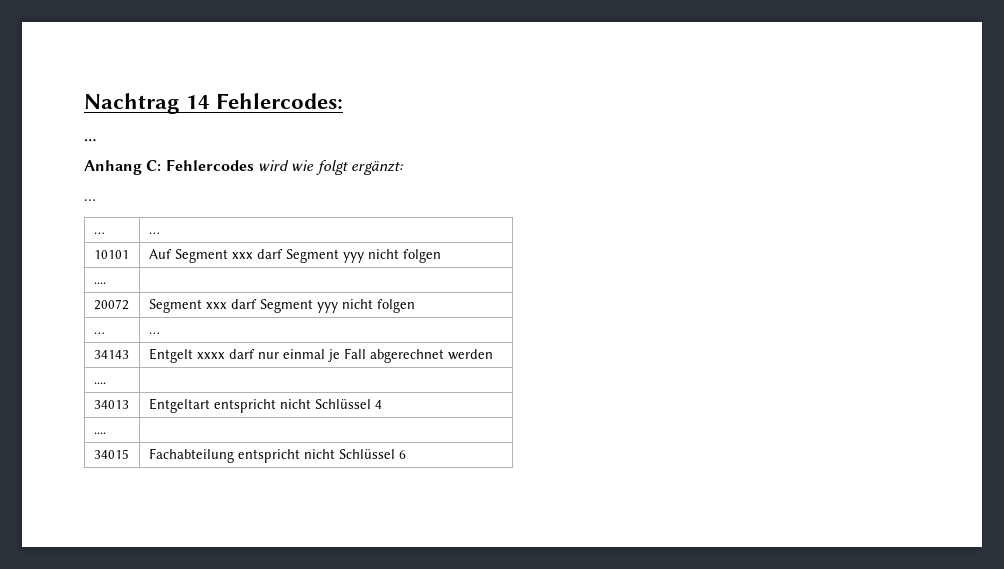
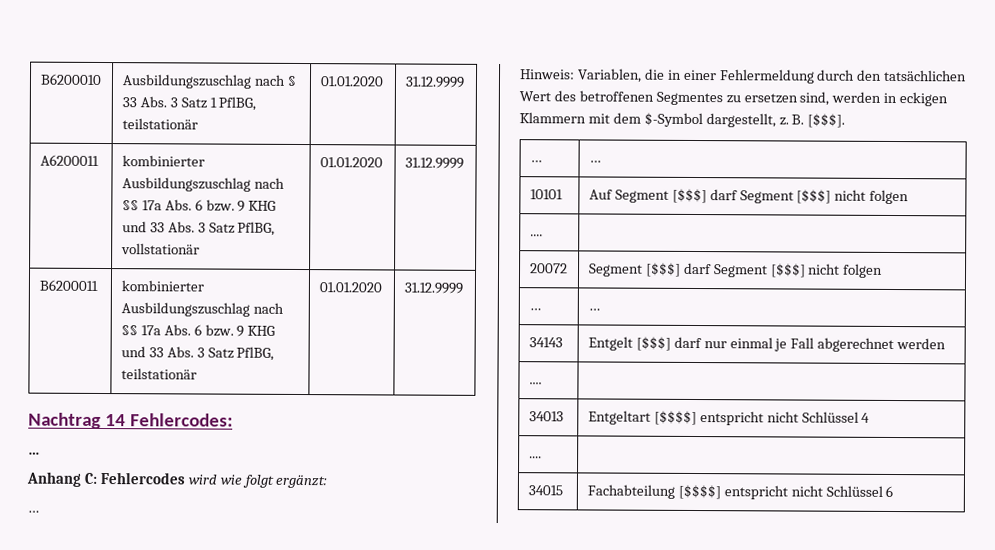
+ B6200010 | Ausbildungszuschlag nach § 33 Abs. 3 Satz 1 PflBG, teilstationär | 01.01.2020 | 31.12.9999
+ A6200011 | kombinierter Ausbildungszuschlag nach §§ 17a Abs. 6 bzw. 9 KHG und 33 Abs. 3 Satz PflBG, vollstationär | 01.01.2020 | 31.12.9999
+ B6200011 | kombinierter Ausbildungszuschlag nach §§ 17a Abs. 6 bzw. 9 KHG und 33 Abs. 3 Satz PflBG, teilstationär | 01.01.2020 | 31.12.9999
+ Hinweis: Variablen, die in einer Fehlermeldung durch den tatsächlichen Wert des betroffenen Segmentes zu ersetzen sind, werden in eckigen Klammern mit dem $-Symbol dargestellt, z. B. [$$$].
- 10101 | Auf Segment xxx darf Segment yyy nicht folgen
+ 10101 | Auf Segment [$$$] darf Segment [$$$] nicht folgen
- 20072 | Segment xxx darf Segment yyy nicht folgen
+ 20072 | Segment [$$$] darf Segment [$$$] nicht folgen
- 34143 | Entgelt xxxx darf nur einmal je Fall abgerechnet werden
+ 34143 | Entgelt [$$$] darf nur einmal je Fall abgerechnet werden
- 34013 | Entgeltart entspricht nicht Schlüssel 4
+ 34013 | Entgeltart [$$$$] entspricht nicht Schlüssel 4
- 34015 | Fachabteilung entspricht nicht Schlüssel 6
+ 34015 | Fachabteilung [$$$$] entspricht nicht Schlüssel 6

